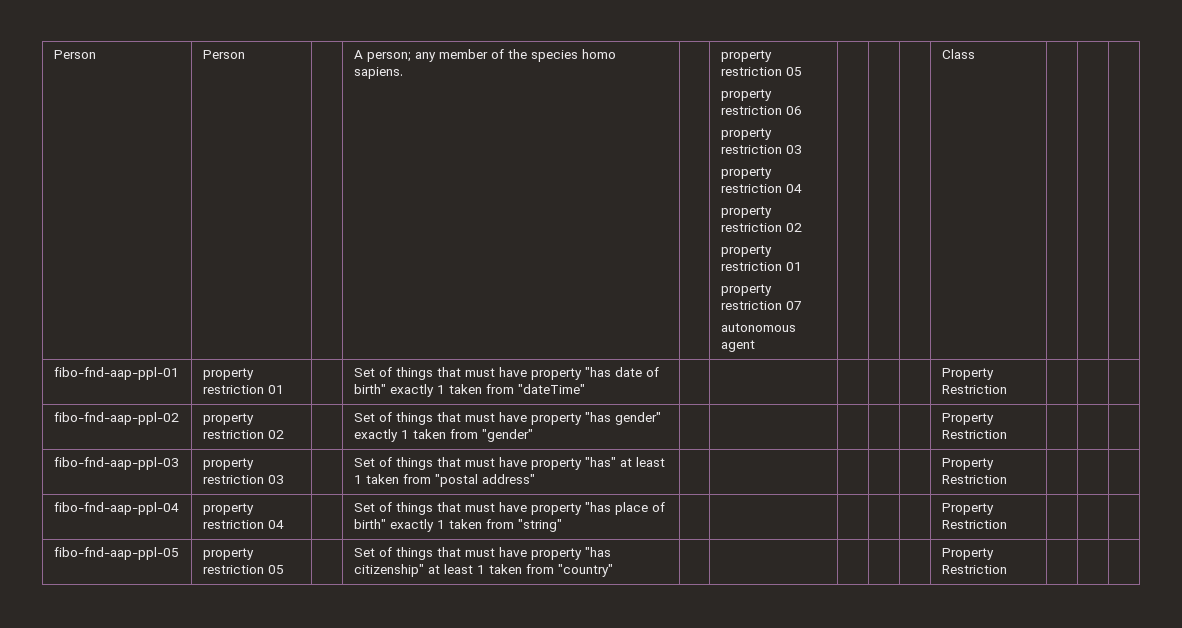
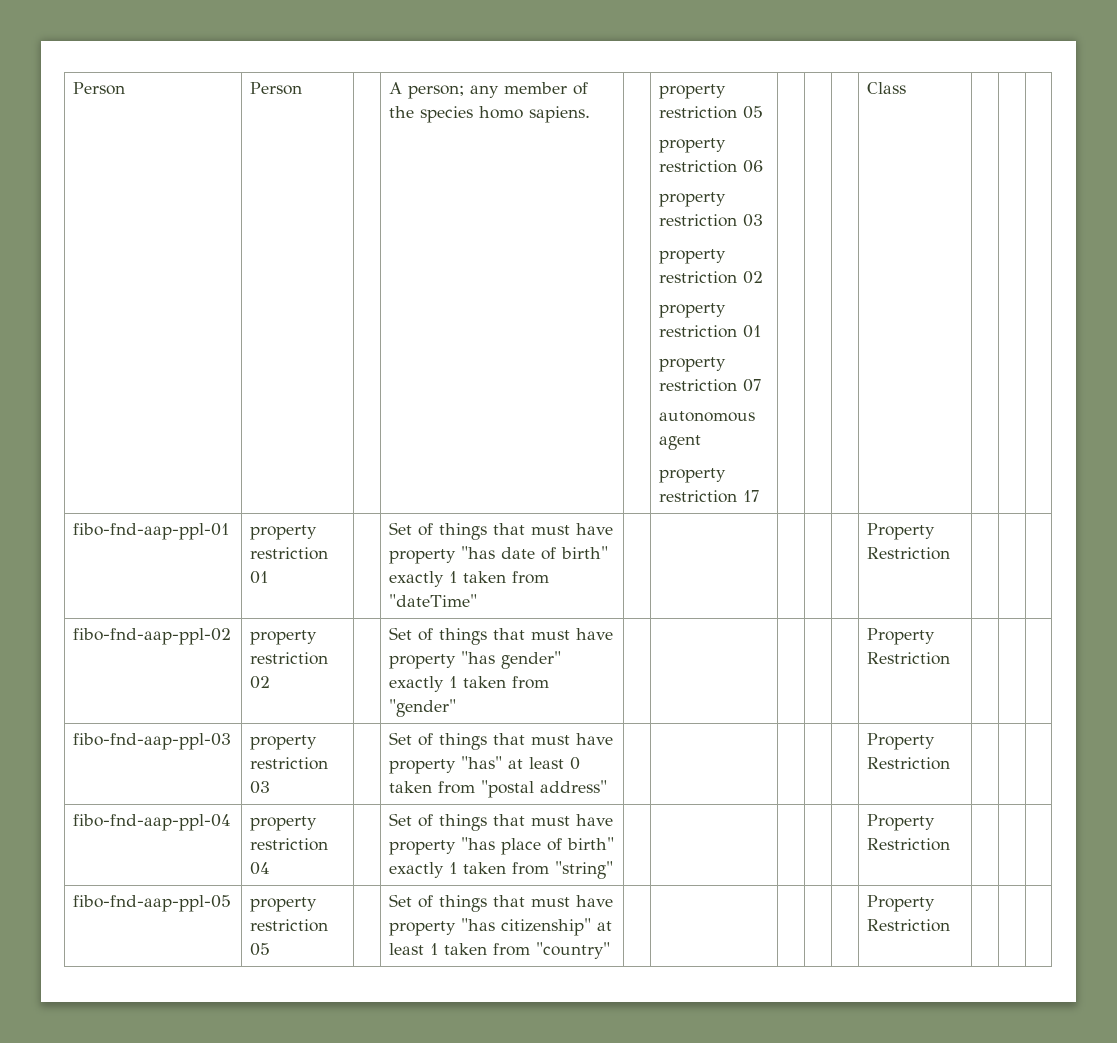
  Person | Person | | A person; any member of the species homo sapiens. | | property restriction 05
  property restriction 06
  property restriction 03
- property restriction 04
  property restriction 02
  property restriction 01
  property restriction 07
- autonomous agent | | | | Class | | |
+ autonomous agent
+ property restriction 17 | | | | Class | | |
- fibo-fnd-aap-ppl-03 | property restriction 03 | | Set of things that must have property "has" at least 1 taken from "postal address" | | | | | | Property Restriction | | |
+ fibo-fnd-aap-ppl-03 | property restriction 03 | | Set of things that must have property "has" at least 0 taken from "postal address" | | | | | | Property Restriction | | |

